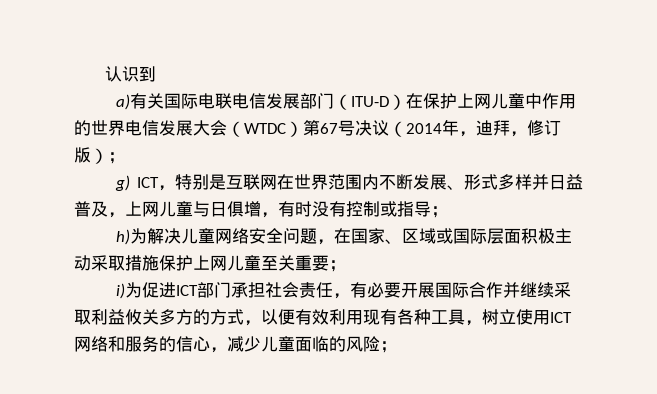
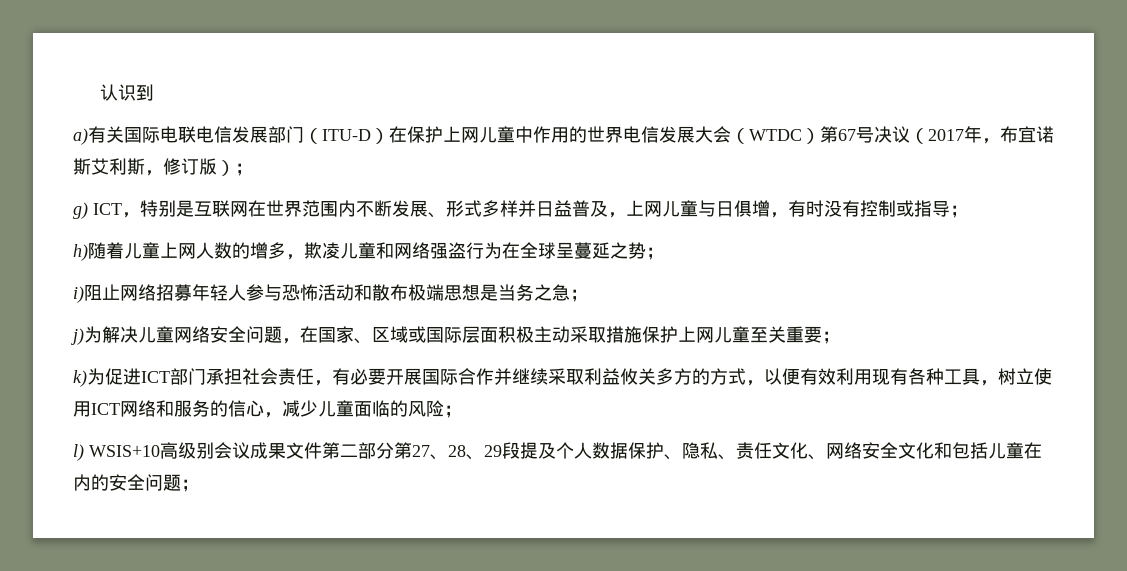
- a)有关国际电联电信发展部门（ITU-D）在保护上网儿童中作用的世界电信发展大会（WTDC）第67号决议（2014年，迪拜，修订版）；
+ a)有关国际电联电信发展部门（ITU-D）在保护上网儿童中作用的世界电信发展大会（WTDC）第67号决议（2017年，布宜诺斯艾利斯，修订版）；
- h)为解决儿童网络安全问题，在国家、区域或国际层面积极主动采取措施保护上网儿童至关重要；
+ h)随着儿童上网人数的增多，欺凌儿童和网络强盗行为在全球呈蔓延之势；
+ i)阻止网络招募年轻人参与恐怖活动和散布极端思想是当务之急；
+ j)为解决儿童网络安全问题，在国家、区域或国际层面积极主动采取措施保护上网儿童至关重要；
- i)为促进ICT部门承担社会责任，有必要开展国际合作并继续采取利益攸关多方的方式，以便有效利用现有各种工具，树立使用ICT网络和服务的信心，减少儿童面临的风险；
+ k)为促进ICT部门承担社会责任，有必要开展国际合作并继续采取利益攸关多方的方式，以便有效利用现有各种工具，树立使用ICT网络和服务的信心，减少儿童面临的风险；
+ l) WSIS+10高级别会议成果文件第二部分第27、28、29段提及个人数据保护、隐私、责任文化、网络安全文化和包括儿童在内的安全问题；

